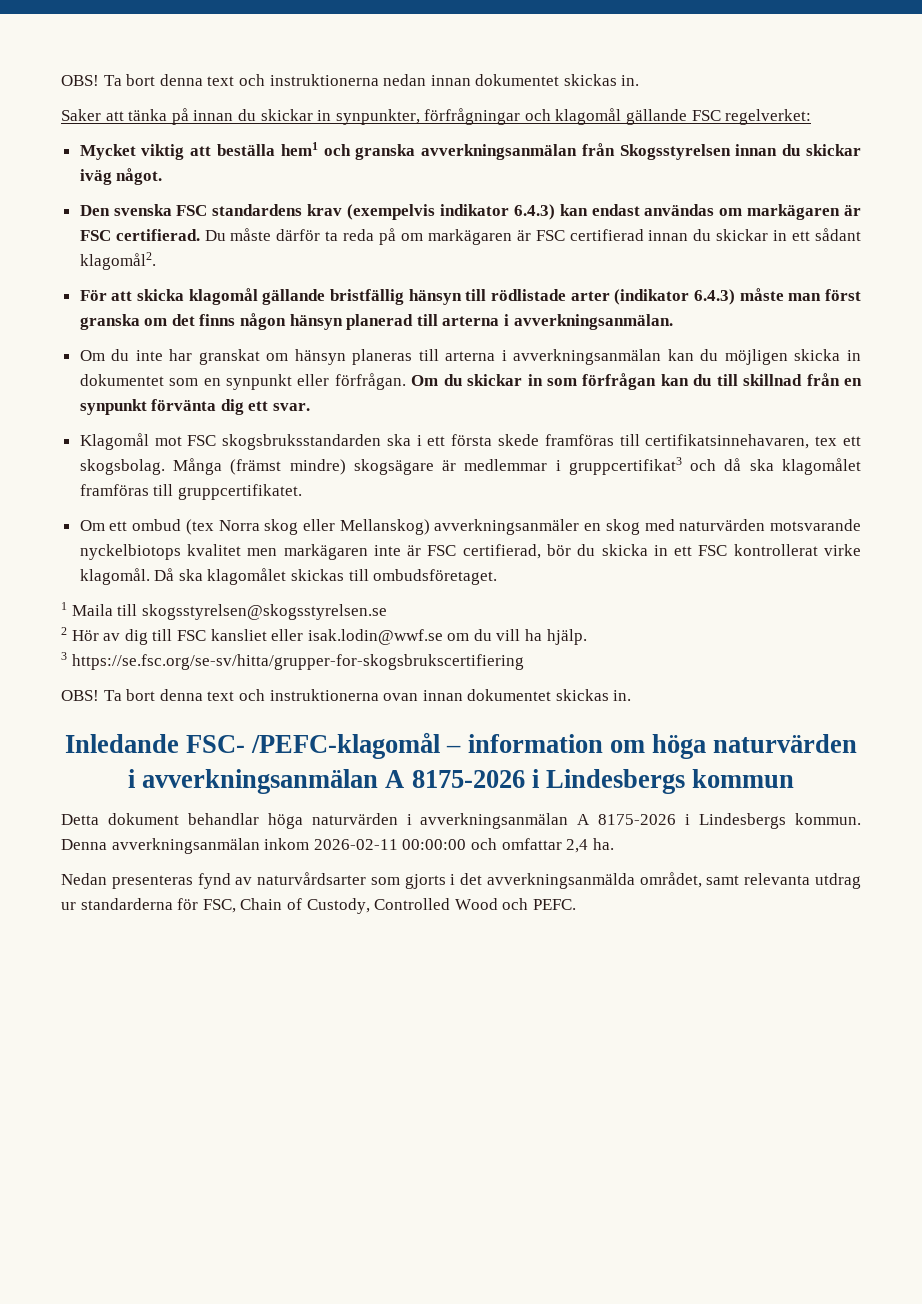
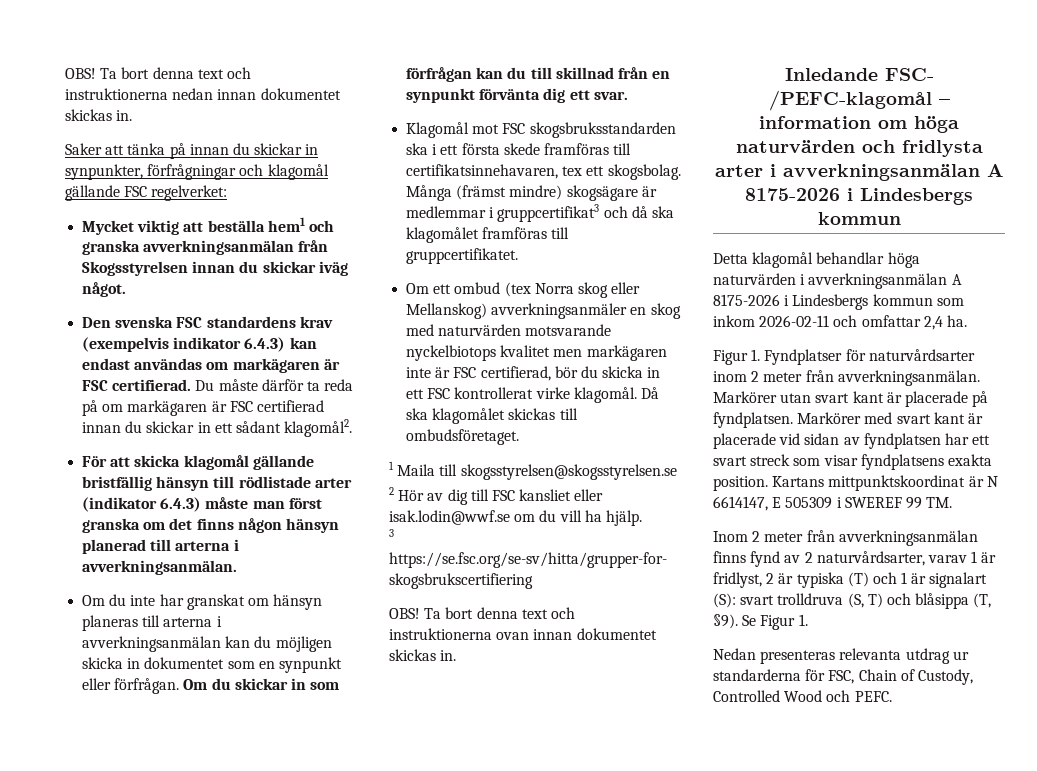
- Inledande FSC- /PEFC-klagomål – information om höga naturvärden i avverkningsanmälan A 8175-2026 i Lindesbergs kommun
+ Inledande FSC- /PEFC-klagomål – information om höga naturvärden och fridlysta arter i avverkningsanmälan A 8175-2026 i Lindesbergs kommun
- Detta dokument behandlar höga naturvärden i avverkningsanmälan A 8175-2026 i Lindesbergs kommun. Denna avverkningsanmälan inkom 2026-02-11 00:00:00 och omfattar 2,4 ha.
+ Detta klagomål behandlar höga naturvärden i avverkningsanmälan A 8175-2026 i Lindesbergs kommun som inkom 2026-02-11 och omfattar 2,4 ha.
- Nedan presenteras fynd av naturvårdsarter som gjorts i det avverkningsanmälda området, samt relevanta utdrag ur standarderna för FSC, Chain of Custody, Controlled Wood och PEFC.
+ Figur 1. Fyndplatser för naturvårdsarter inom 2 meter från avverkningsanmälan. Markörer utan svart kant är placerade på fyndplatsen. Markörer med svart kant är placerade vid sidan av fyndplatsen har ett svart streck som visar fyndplatsens exakta position. Kartans mittpunktskoordinat är N 6614147, E 505309 i SWEREF 99 TM.
+ Inom 2 meter från avverkningsanmälan finns fynd av 2 naturvårdsarter, varav 1 är fridlyst, 2 är typiska (T) och 1 är signalart (S): svart trolldruva (S, T) och blåsippa (T, §9). Se Figur 1.
+ Nedan presenteras relevanta utdrag ur standarderna för FSC, Chain of Custody, Controlled Wood och PEFC.

